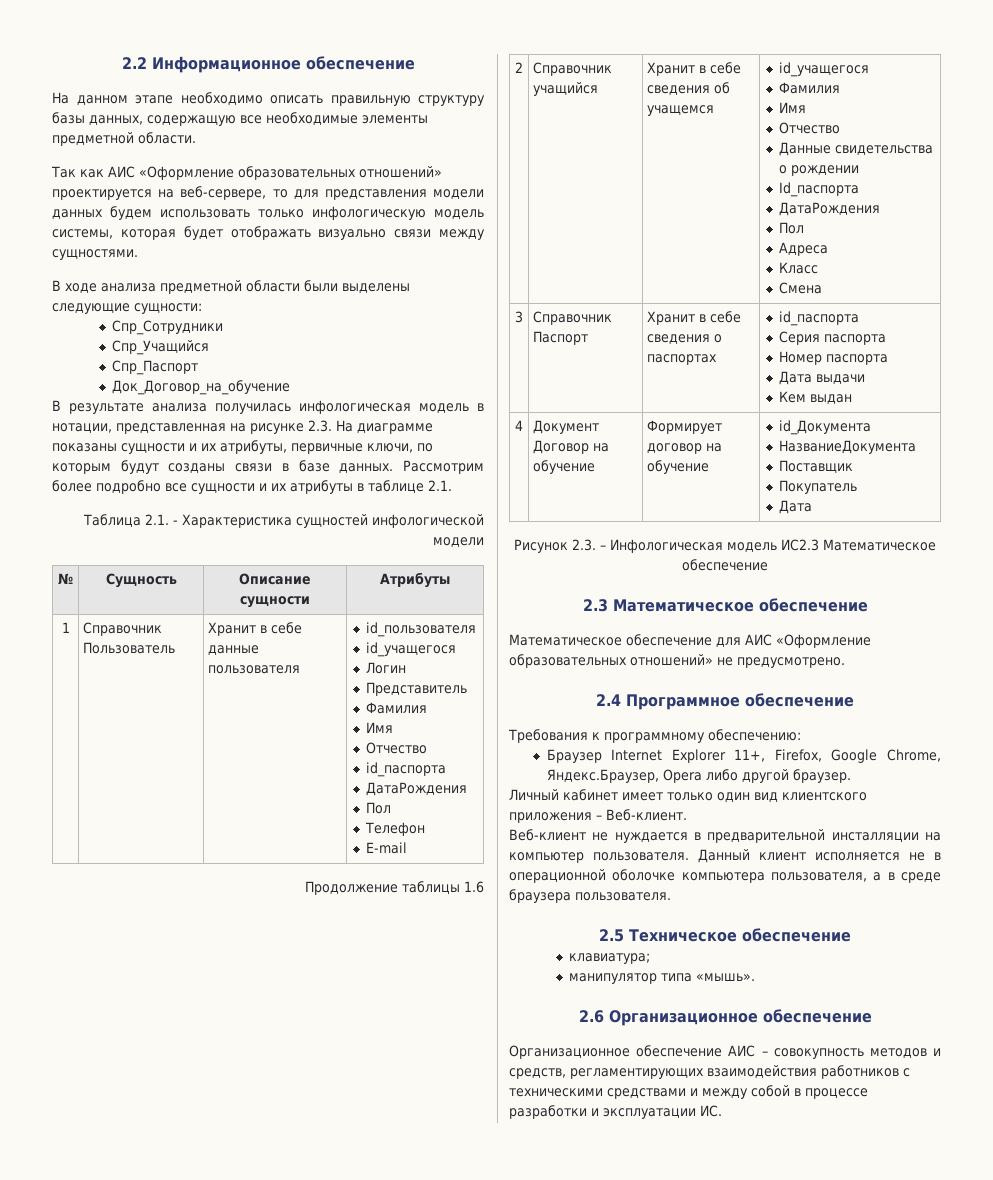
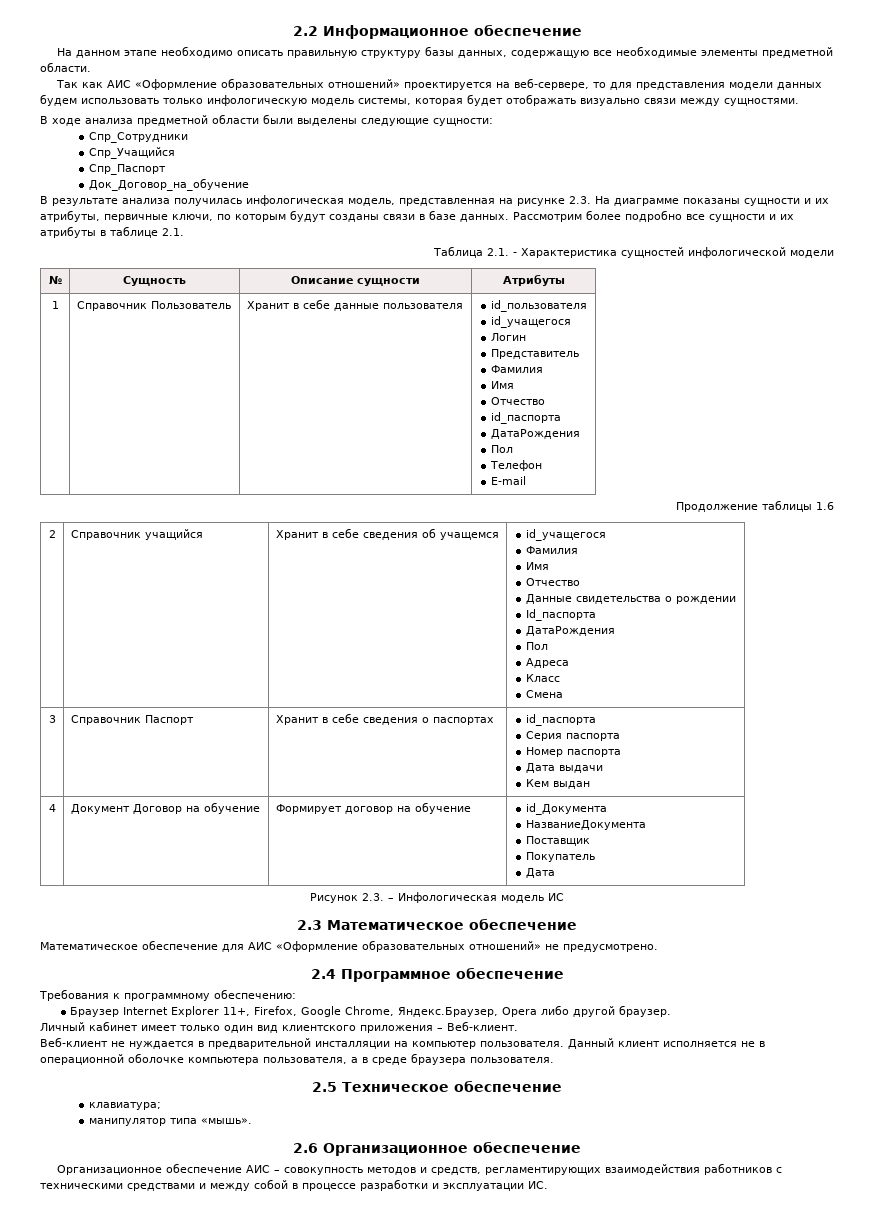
- В результате анализа получилась инфологическая модель в нотации, представленная на рисунке 2.3. На диаграмме показаны сущности и их атрибуты, первичные ключи, по которым будут созданы связи в базе данных.
+ В результате анализа получилась инфологическая модель, представленная на рисунке 2.3. На диаграмме показаны сущности и их атрибуты, первичные ключи, по которым будут созданы связи в базе данных.
- Рисунок 2.3. – Инфологическая модель ИС2.3 Математическое обеспечение
+ Рисунок 2.3. – Инфологическая модель ИС

